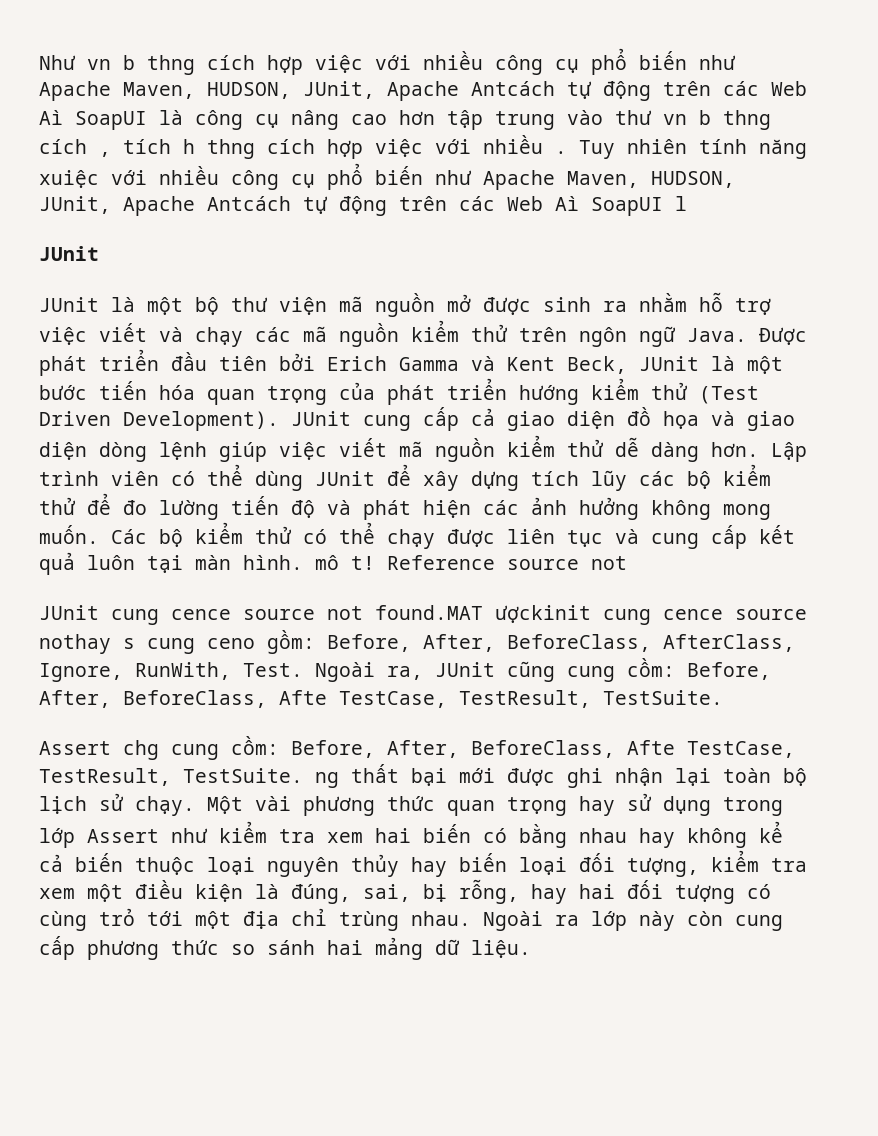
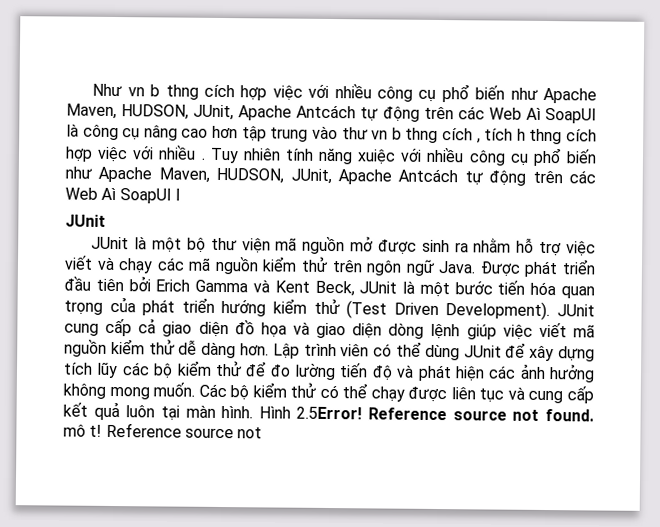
- Các bộ kiểm thử có thể chạy được liên tục và cung cấp kết quả luôn tại màn hình. mô t!
+ Các bộ kiểm thử có thể chạy được liên tục và cung cấp kết quả luôn tại màn hình. Hình 2.5Error! Reference source not found. mô t!
- JUnit cung cence source not found.MAT ượckinit cung cence source nothay s cung ceno gồm: Before, After, BeforeClass, AfterClass, Ignore, RunWith, Test. Ngoài ra, JUnit cũng cung cồm: Before, After, BeforeClass, Afte TestCase, TestResult, TestSuite.
- Assert chg cung cồm: Before, After, BeforeClass, Afte TestCase, TestResult, TestSuite. ng thất bại mới được ghi nhận lại toàn bộ lịch sử chạy. Một vài phương thức quan trọng hay sử dụng trong lớp Assert như kiểm tra xem hai biến có bằng nhau hay không kể cả biến thuộc loại nguyên thủy hay biến loại đối tượng, kiểm tra xem một điều kiện là đúng, sai, bị rỗng, hay hai đối tượng có cùng trỏ tới một địa chỉ trùng nhau. Ngoài ra lớp này còn cung cấp phương thức so sánh hai mảng dữ liệu.

